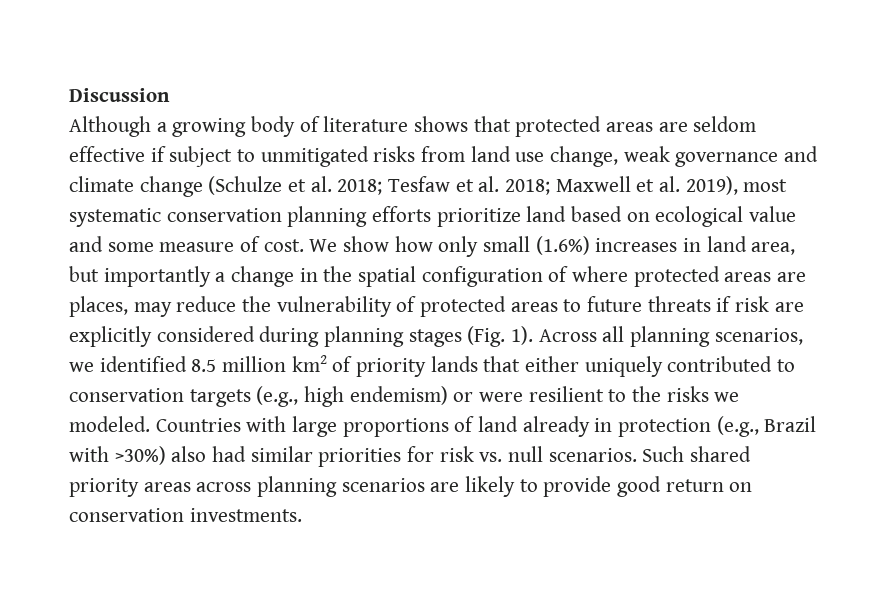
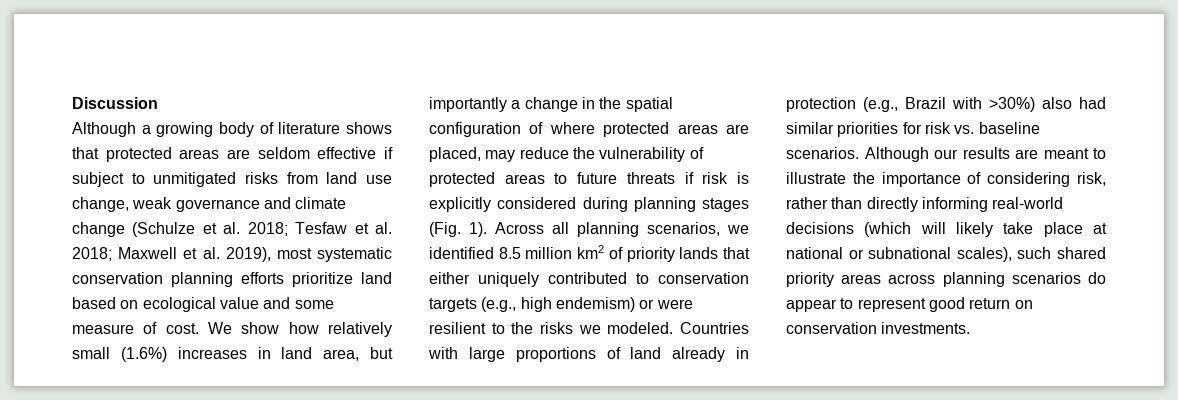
- We show how only small (1.6%) increases in land area, but importantly a change in the spatial configuration of where protected areas are places, may reduce the vulnerability of protected areas to future threats if risk are explicitly considered during planning stages (Fig. 1).
+ We show how relatively small (1.6%) increases in land area, but importantly a change in the spatial configuration of where protected areas are placed, may reduce the vulnerability of protected areas to future threats if risk is explicitly considered during planning stages (Fig. 1).
- Countries with large proportions of land already in protection (e.g., Brazil with >30%) also had similar priorities for risk vs. null scenarios. Such shared priority areas across planning scenarios are likely to provide good return on conservation investments.
+ Countries with large proportions of land already in protection (e.g., Brazil with >30%) also had similar priorities for risk vs. baseline scenarios. Although our results are meant to illustrate the importance of considering risk, rather than directly informing real-world decisions (which will likely take place at national or subnational scales), such shared priority areas across planning scenarios do appear to represent good return on conservation investments.

